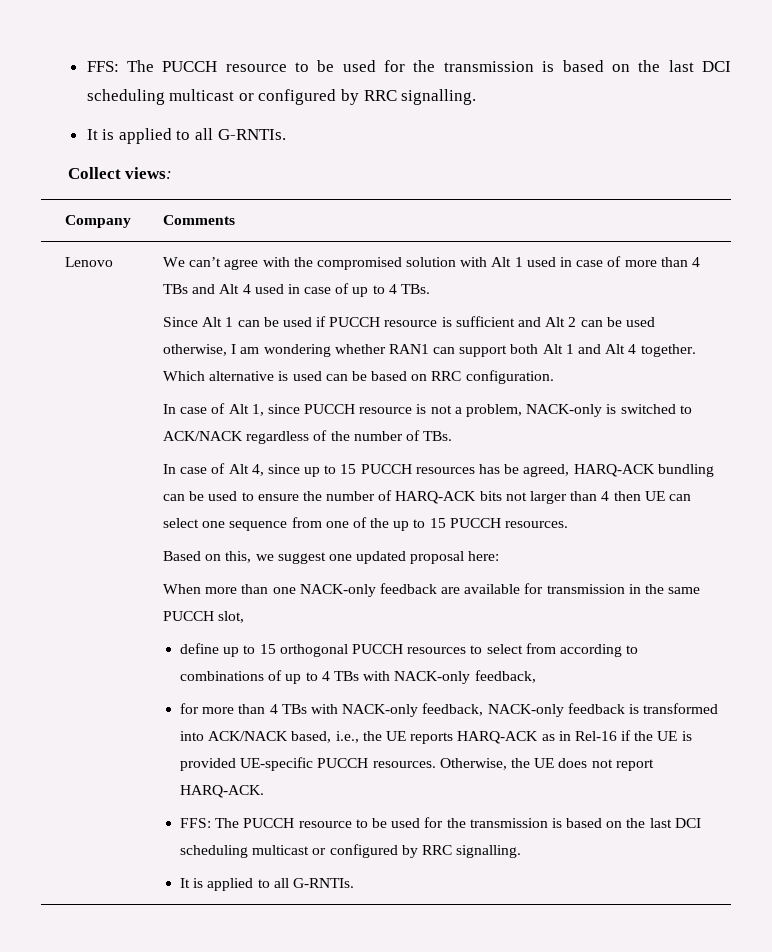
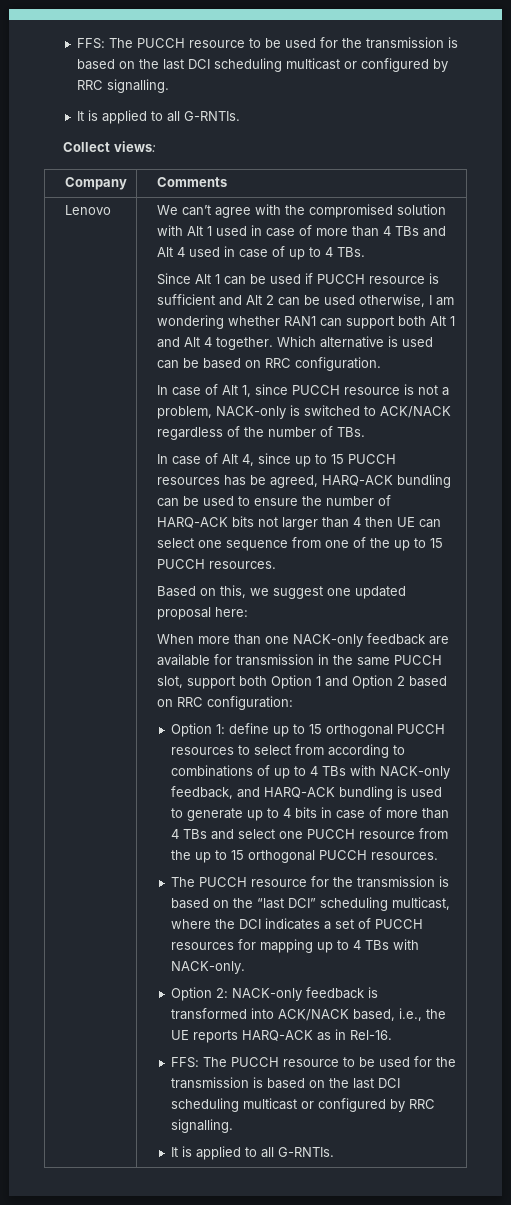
- When more than one NACK-only feedback are available for transmission in the same PUCCH slot,
- define up to 15 orthogonal PUCCH resources to select from according to combinations of up to 4 TBs with NACK-only feedback,
- for more than 4 TBs with NACK-only feedback, NACK-only feedback is transformed into ACK/NACK based, i.e., the UE reports HARQ-ACK as in Rel-16 if the UE is provided UE-specific PUCCH resources. Otherwise, the UE does not report HARQ-ACK.
+ When more than one NACK-only feedback are available for transmission in the same PUCCH slot, support both Option 1 and Option 2 based on RRC configuration:
+ Option 1: define up to 15 orthogonal PUCCH resources to select from according to combinations of up to 4 TBs with NACK-only feedback, and HARQ-ACK bundling is used to generate up to 4 bits in case of more than 4 TBs and select one PUCCH resource from the up to 15 orthogonal PUCCH resources.
+ The PUCCH resource for the transmission is based on the “last DCI” scheduling multicast, where the DCI indicates a set of PUCCH resources for mapping up to 4 TBs with NACK-only.
+ Option 2: NACK-only feedback is transformed into ACK/NACK based, i.e., the UE reports HARQ-ACK as in Rel-16.

